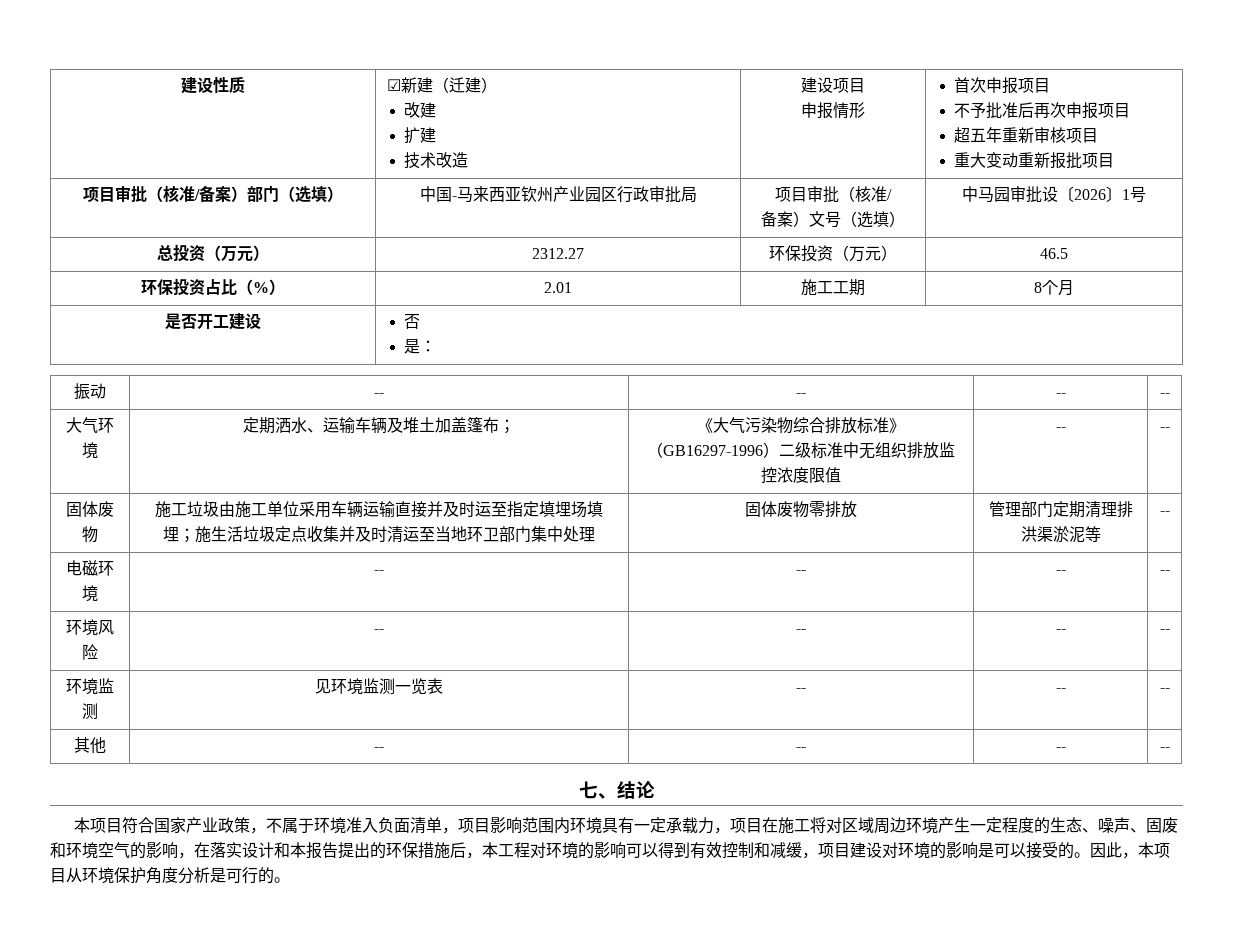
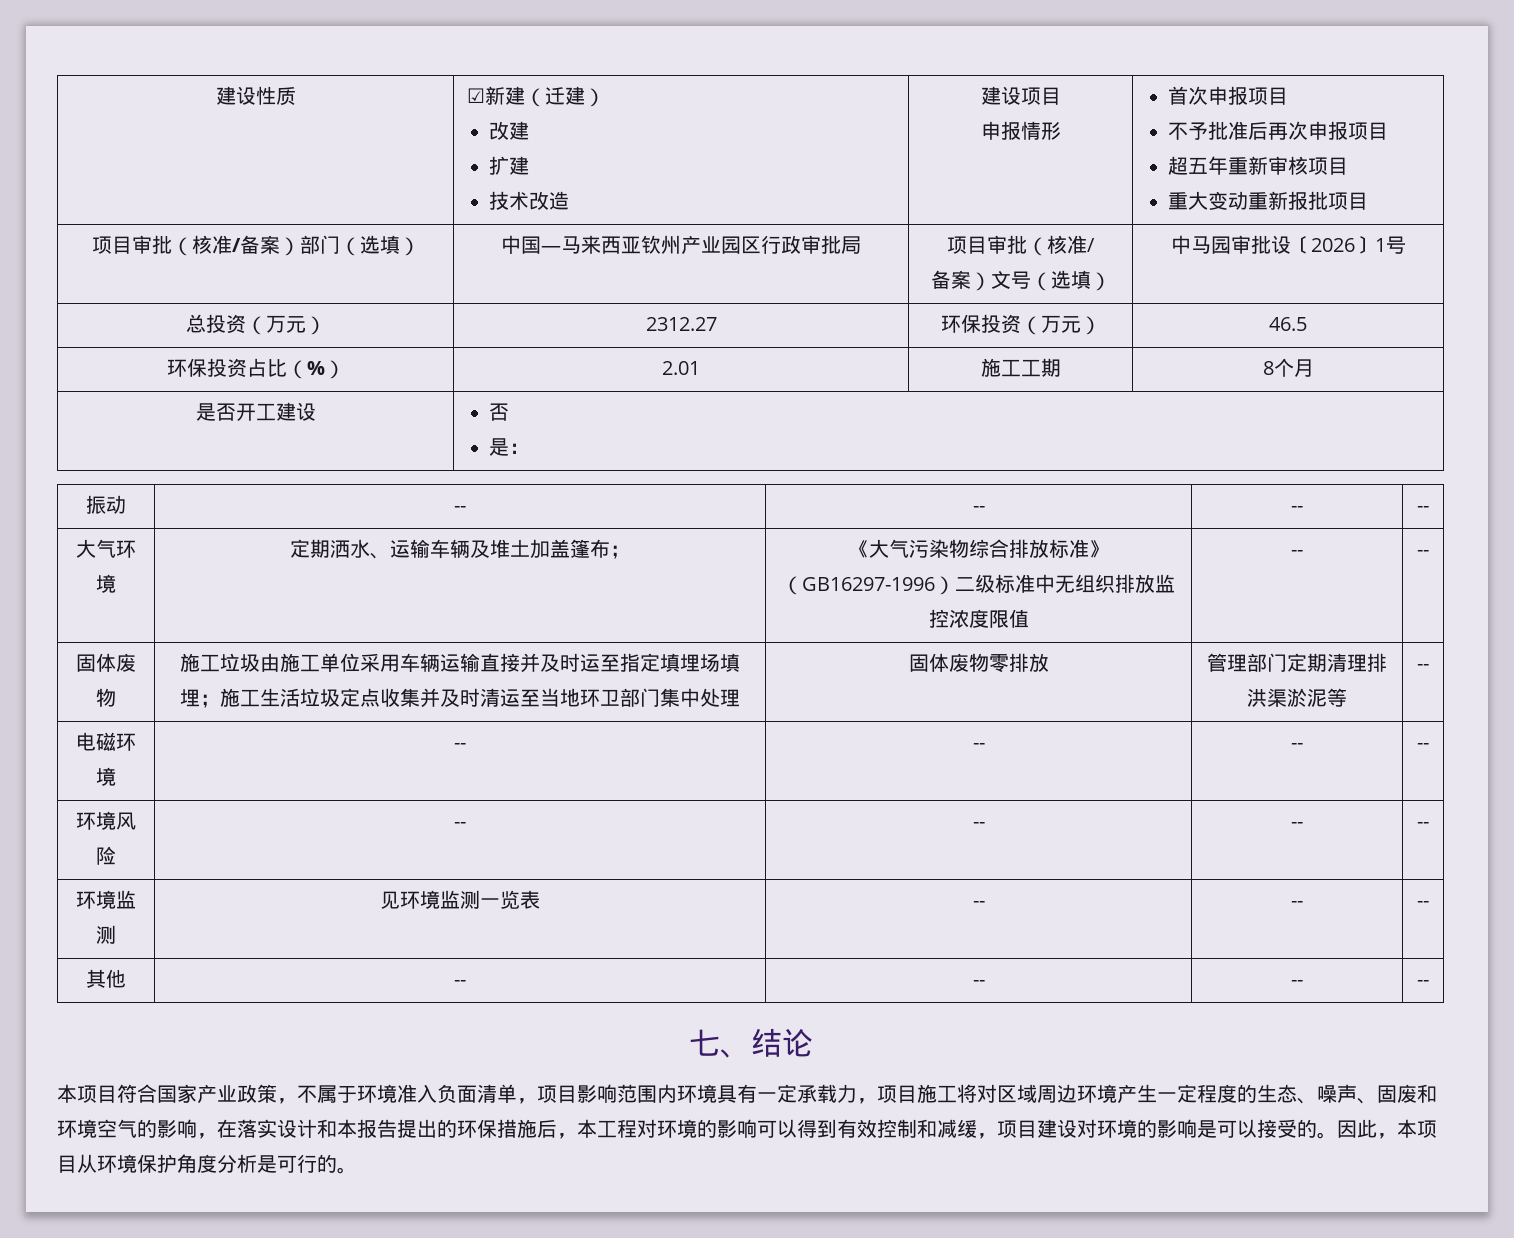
- 项目审批（核准/备案）部门（选填） | 中国-马来西亚钦州产业园区行政审批局 | 项目审批（核准/
+ 项目审批（核准/备案）部门（选填） | 中国—马来西亚钦州产业园区行政审批局 | 项目审批（核准/
- 施工垃圾由施工单位采用车辆运输直接并及时运至指定填埋场填埋；施生活垃圾定点收集并及时清运至当地环卫部门集中处理
+ 施工垃圾由施工单位采用车辆运输直接并及时运至指定填埋场填埋；施工生活垃圾定点收集并及时清运至当地环卫部门集中处理
- 本项目符合国家产业政策，不属于环境准入负面清单，项目影响范围内环境具有一定承载力，项目在施工将对区域周边环境产生一定程度的生态、噪声、固废和环境空气的影响，在落实设计和本报告提出的环保措施后，本工程对环境的影响可以得到有效控制和减缓，项目建设对环境的影响是可以接受的。
+ 本项目符合国家产业政策，不属于环境准入负面清单，项目影响范围内环境具有一定承载力，项目施工将对区域周边环境产生一定程度的生态、噪声、固废和环境空气的影响，在落实设计和本报告提出的环保措施后，本工程对环境的影响可以得到有效控制和减缓，项目建设对环境的影响是可以接受的。

